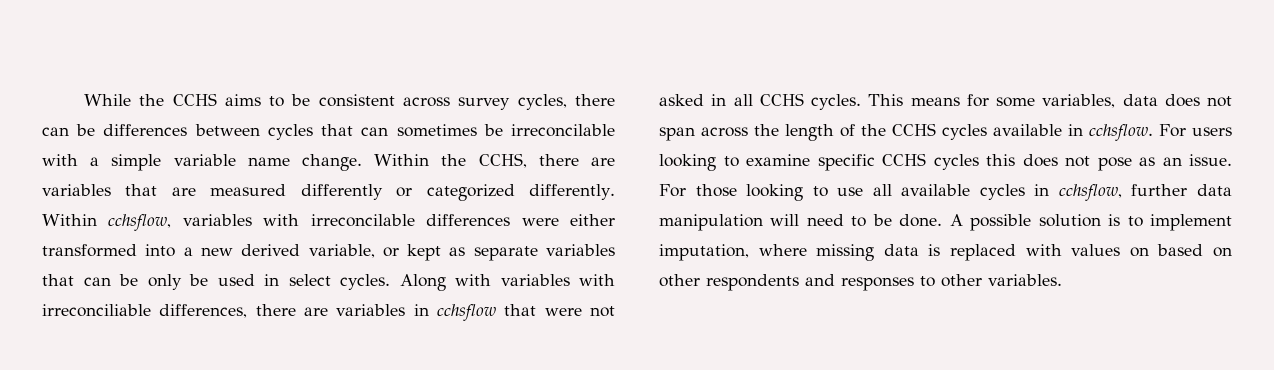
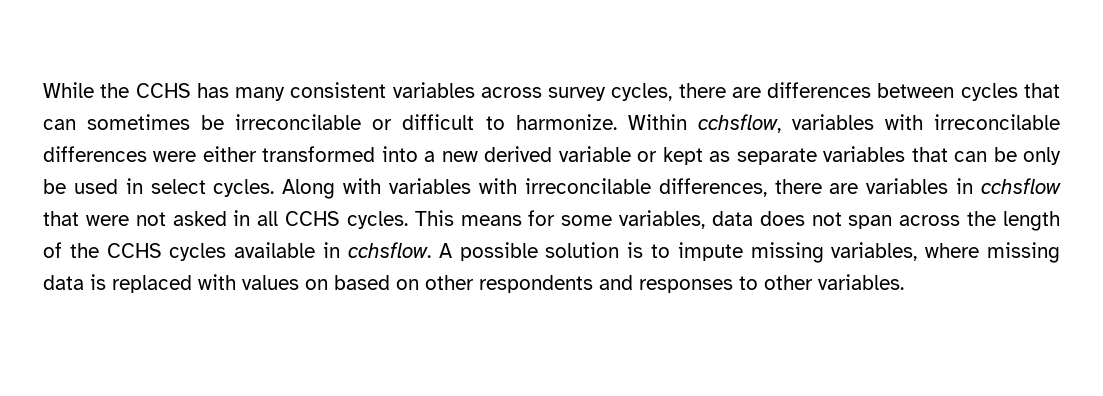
- While the CCHS aims to be consistent across survey cycles, there can be differences between cycles that can sometimes be irreconcilable with a simple variable name change. Within the CCHS, there are variables that are measured differently or categorized differently.
+ While the CCHS has many consistent variables across survey cycles, there are differences between cycles that can sometimes be irreconcilable or difficult to harmonize.
- Within cchsflow, variables with irreconcilable differences were either transformed into a new derived variable, or kept as separate variables that can be only be used in select cycles.
+ Within cchsflow, variables with irreconcilable differences were either transformed into a new derived variable or kept as separate variables that can be only be used in select cycles.
- Along with variables with irreconciliable differences, there are variables in cchsflow that were not asked in all CCHS cycles.
+ Along with variables with irreconcilable differences, there are variables in cchsflow that were not asked in all CCHS cycles.
- For users looking to examine specific CCHS cycles this does not pose as an issue. For those looking to use all available cycles in cchsflow, further data manipulation will need to be done.
- A possible solution is to implement imputation, where missing data is replaced with values on based on other respondents and responses to other variables.
+ A possible solution is to impute missing variables, where missing data is replaced with values on based on other respondents and responses to other variables.

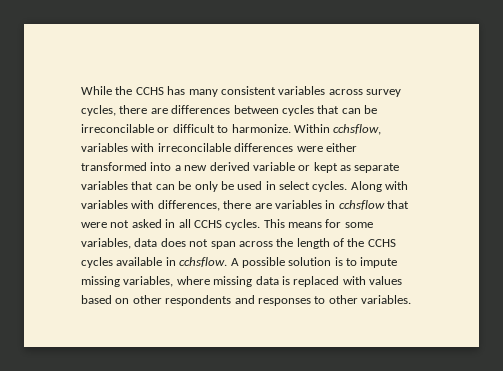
- While the CCHS has many consistent variables across survey cycles, there are differences between cycles that can sometimes be irreconcilable or difficult to harmonize.
+ While the CCHS has many consistent variables across survey cycles, there are differences between cycles that can be irreconcilable or difficult to harmonize.
- Along with variables with irreconcilable differences, there are variables in cchsflow that were not asked in all CCHS cycles.
+ Along with variables with differences, there are variables in cchsflow that were not asked in all CCHS cycles.
- A possible solution is to impute missing variables, where missing data is replaced with values on based on other respondents and responses to other variables.
+ A possible solution is to impute missing variables, where missing data is replaced with values based on other respondents and responses to other variables.

